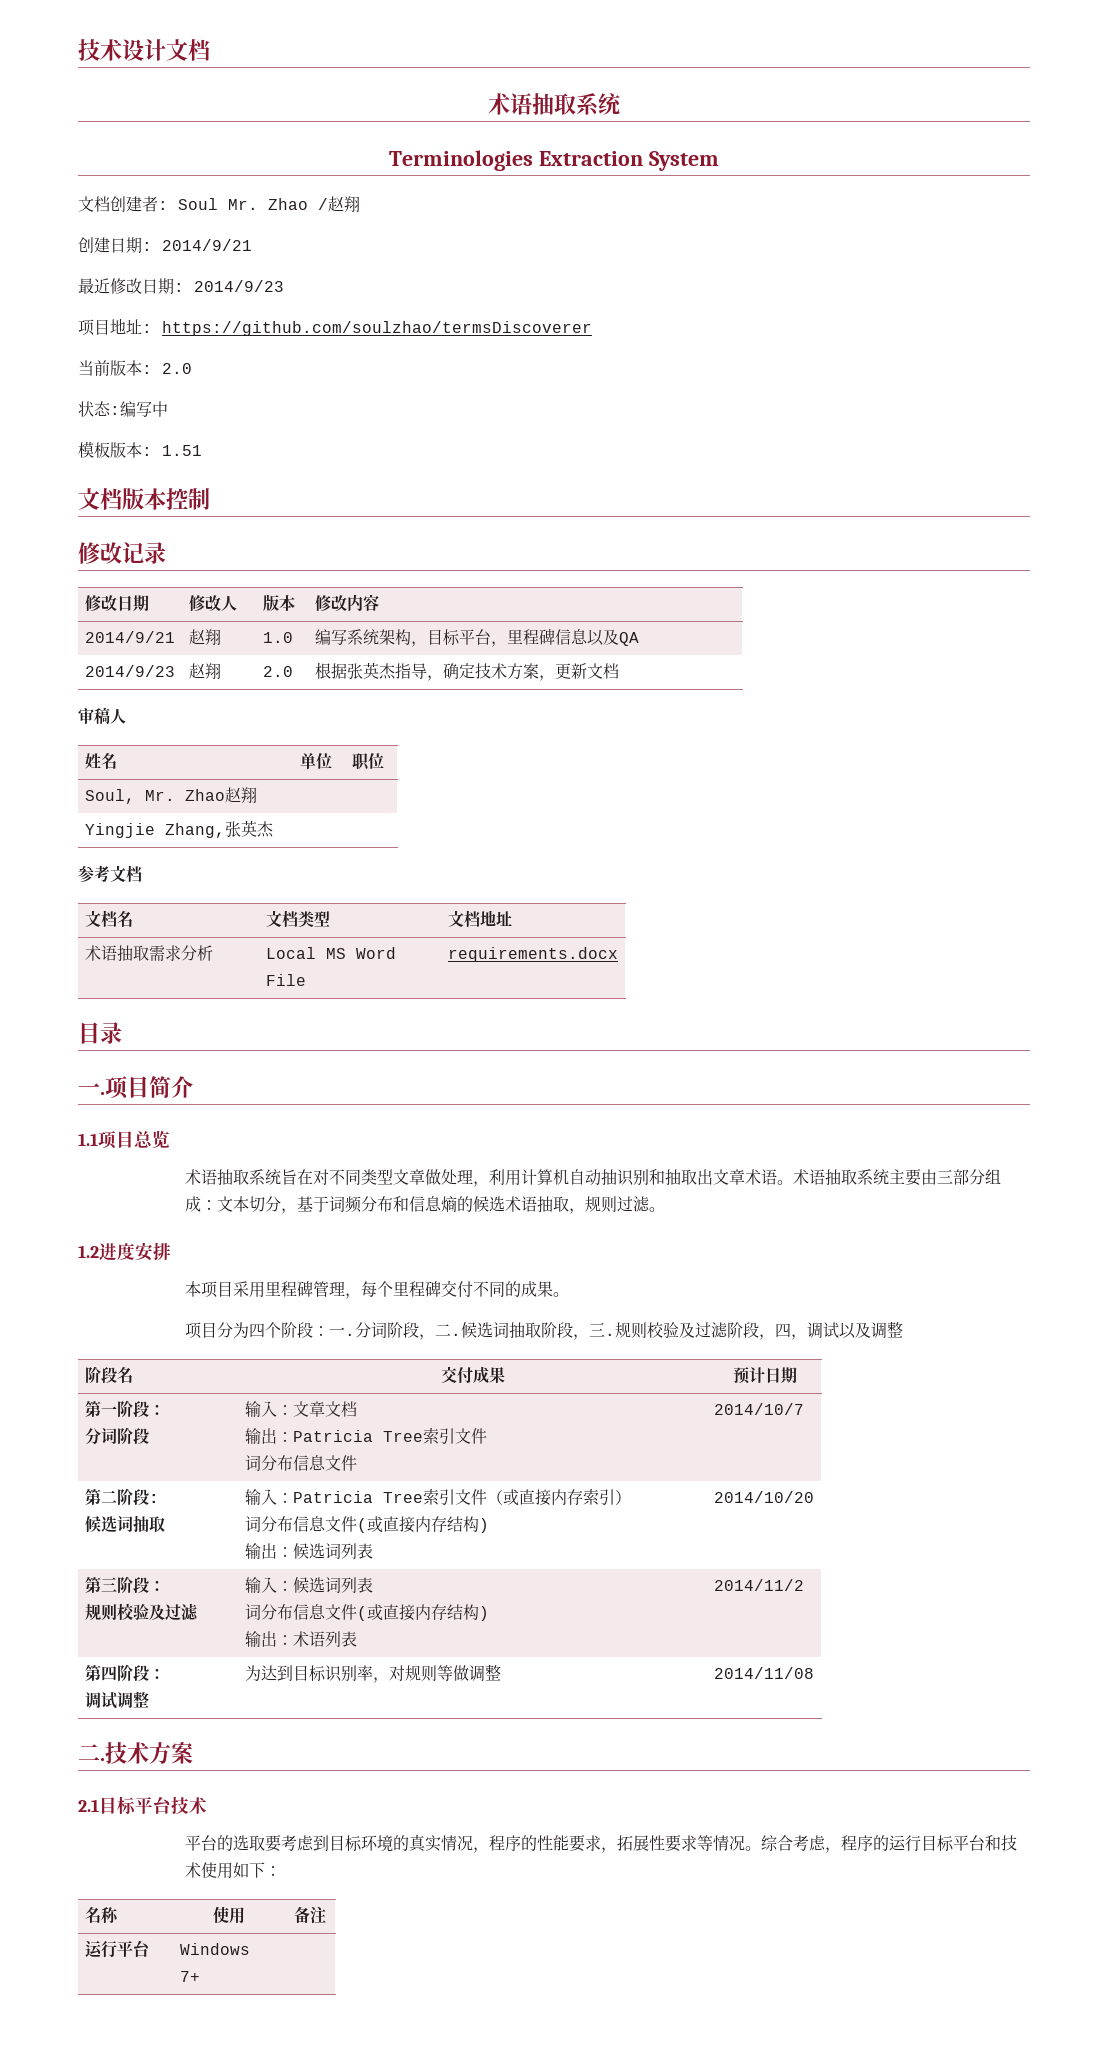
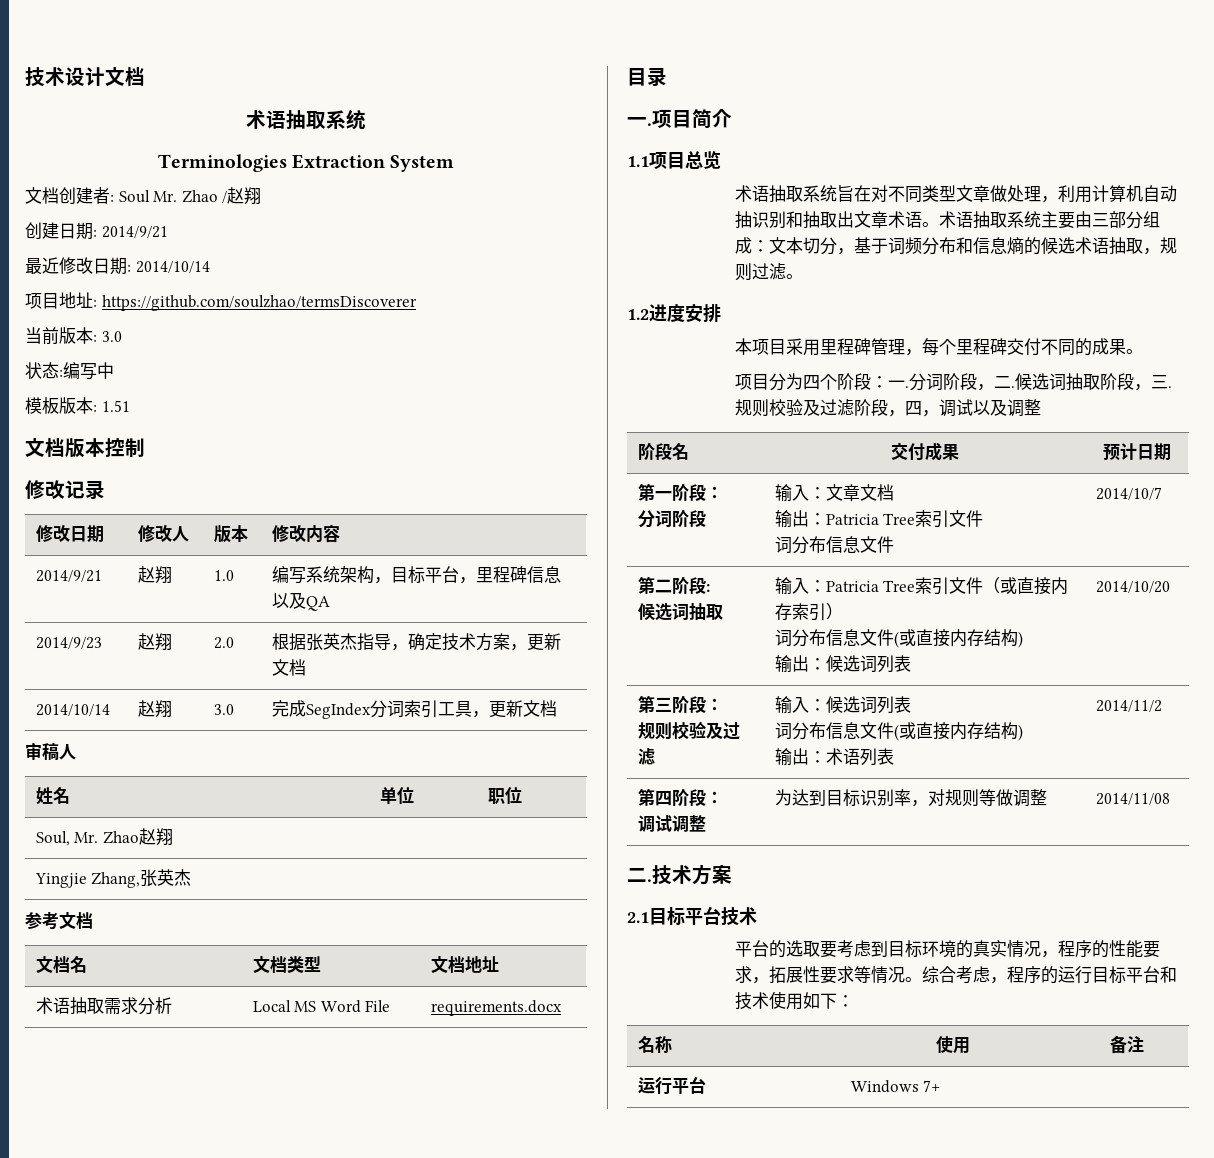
- 最近修改日期: 2014/9/23
+ 最近修改日期: 2014/10/14
- 当前版本: 2.0
+ 当前版本: 3.0
+ 2014/10/14 | 赵翔 | 3.0 | 完成SegIndex分词索引工具，更新文档

